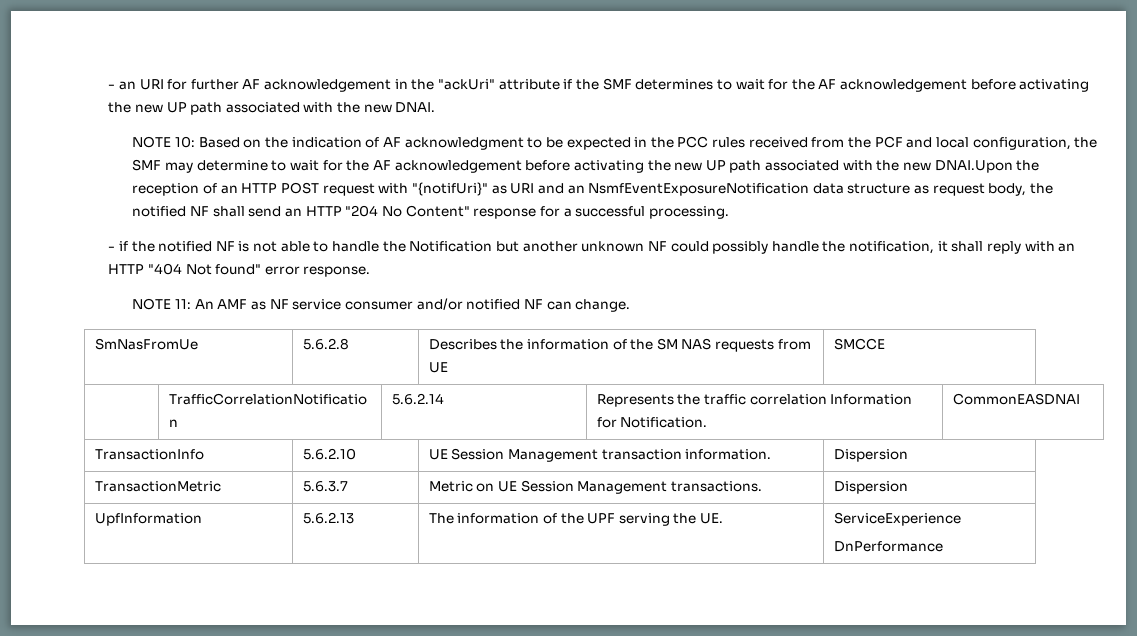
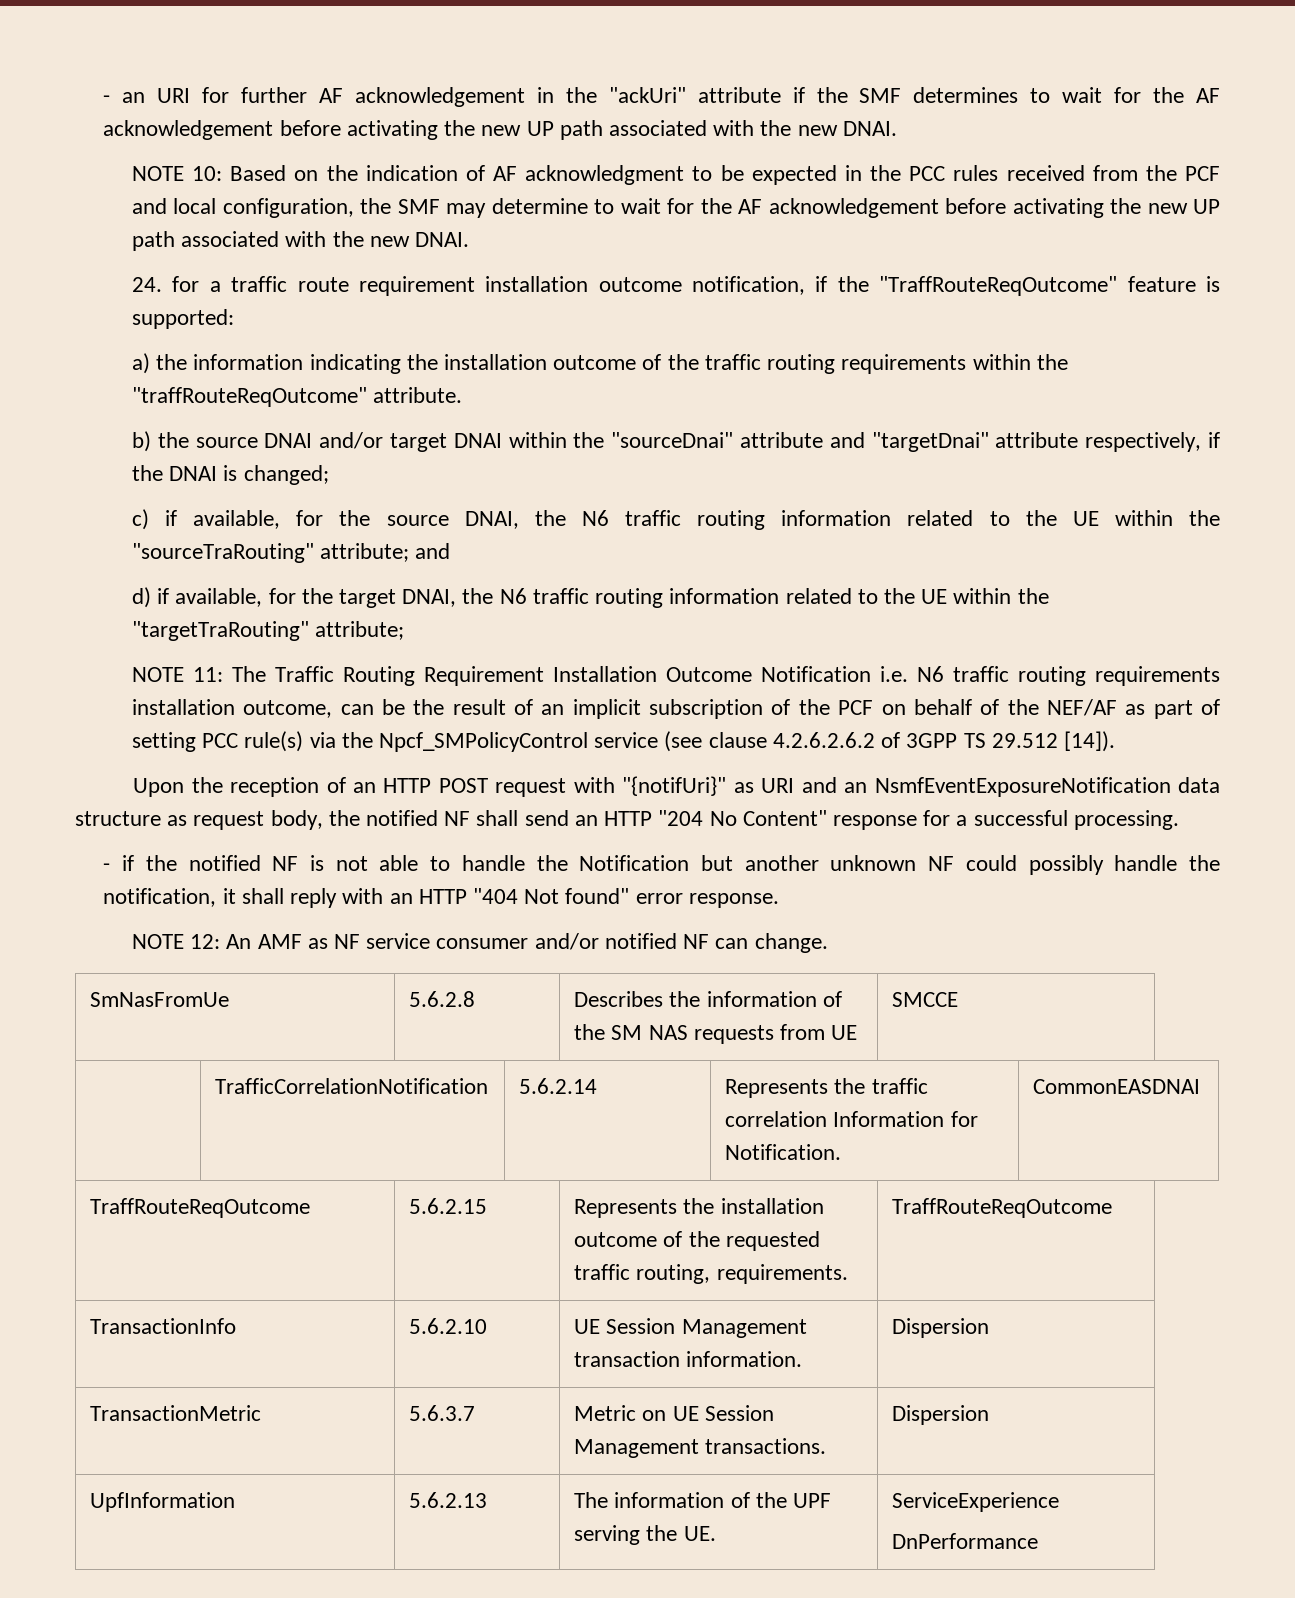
- Based on the indication of AF acknowledgment to be expected in the PCC rules received from the PCF and local configuration, the SMF may determine to wait for the AF acknowledgement before activating the new UP path associated with the new DNAI.Upon the reception of an HTTP POST request with "{notifUri}" as URI and an NsmfEventExposureNotification data structure as request body, the notified NF shall send an HTTP "204 No Content" response for a successful processing.
+ Based on the indication of AF acknowledgment to be expected in the PCC rules received from the PCF and local configuration, the SMF may determine to wait for the AF acknowledgement before activating the new UP path associated with the new DNAI.
+ 24. for a traffic route requirement installation outcome notification, if the "TraffRouteReqOutcome" feature is supported:
+ a) the information indicating the installation outcome of the traffic routing requirements within the "traffRouteReqOutcome" attribute.
+ b) the source DNAI and/or target DNAI within the "sourceDnai" attribute and "targetDnai" attribute respectively, if the DNAI is changed;
+ c) if available, for the source DNAI, the N6 traffic routing information related to the UE within the "sourceTraRouting" attribute; and
+ d) if available, for the target DNAI, the N6 traffic routing information related to the UE within the "targetTraRouting" attribute;
+ NOTE 11: The Traffic Routing Requirement Installation Outcome Notification i.e. N6 traffic routing requirements installation outcome, can be the result of an implicit subscription of the PCF on behalf of the NEF/AF as part of setting PCC rule(s) via the Npcf_SMPolicyControl service (see clause 4.2.6.2.6.2 of 3GPP TS 29.512 [14]).
+ Upon the reception of an HTTP POST request with "{notifUri}" as URI and an NsmfEventExposureNotification data structure as request body, the notified NF shall send an HTTP "204 No Content" response for a successful processing.
- NOTE 11: An AMF as NF service consumer and/or notified NF can change.
+ NOTE 12: An AMF as NF service consumer and/or notified NF can change.
+ TraffRouteReqOutcome | 5.6.2.15 | Represents the installation outcome of the requested traffic routing, requirements. | TraffRouteReqOutcome

